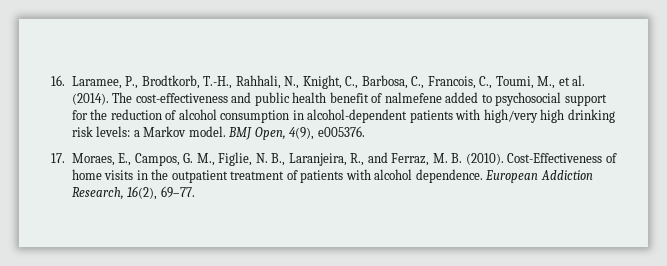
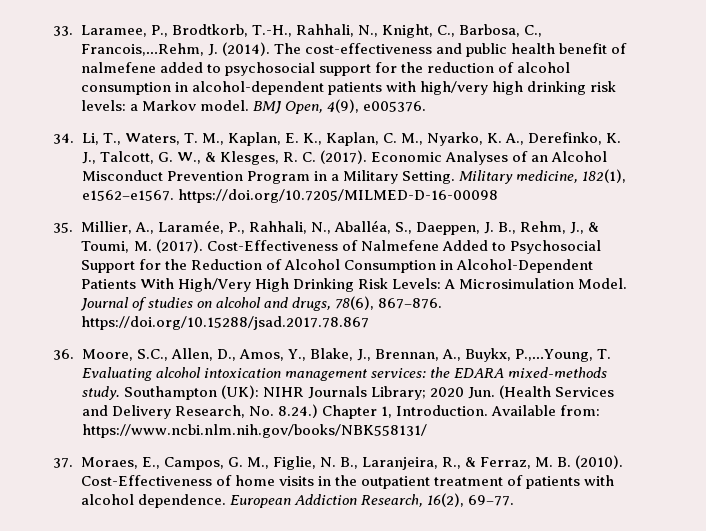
- 16. Laramee, P., Brodtkorb, T.-H., Rahhali, N., Knight, C., Barbosa, C., Francois, C., Toumi, M., et al. (2014).
+ 33. Laramee, P., Brodtkorb, T.-H., Rahhali, N., Knight, C., Barbosa, C., Francois,…Rehm, J. (2014).
- 17. Moraes, E., Campos, G. M., Figlie, N. B., Laranjeira, R., and Ferraz, M. B. (2010).
+ 34. Li, T., Waters, T. M., Kaplan, E. K., Kaplan, C. M., Nyarko, K. A., Derefinko, K. J., Talcott, G. W., & Klesges, R. C. (2017). Economic Analyses of an Alcohol Misconduct Prevention Program in a Military Setting. Military medicine, 182(1), e1562–e1567. https://doi.org/10.7205/MILMED-D-16-00098
+ 35. Millier, A., Laramée, P., Rahhali, N., Aballéa, S., Daeppen, J. B., Rehm, J., & Toumi, M. (2017). Cost-Effectiveness of Nalmefene Added to Psychosocial Support for the Reduction of Alcohol Consumption in Alcohol-Dependent Patients With High/Very High Drinking Risk Levels: A Microsimulation Model. Journal of studies on alcohol and drugs, 78(6), 867–876. https://doi.org/10.15288/jsad.2017.78.867
+ 36. Moore, S.C., Allen, D., Amos, Y., Blake, J., Brennan, A., Buykx, P.,…Young, T. Evaluating alcohol intoxication management services: the EDARA mixed-methods study. Southampton (UK): NIHR Journals Library; 2020 Jun. (Health Services and Delivery Research, No. 8.24.) Chapter 1, Introduction. Available from: https://www.ncbi.nlm.nih.gov/books/NBK558131/
+ 37. Moraes, E., Campos, G. M., Figlie, N. B., Laranjeira, R., & Ferraz, M. B. (2010).

